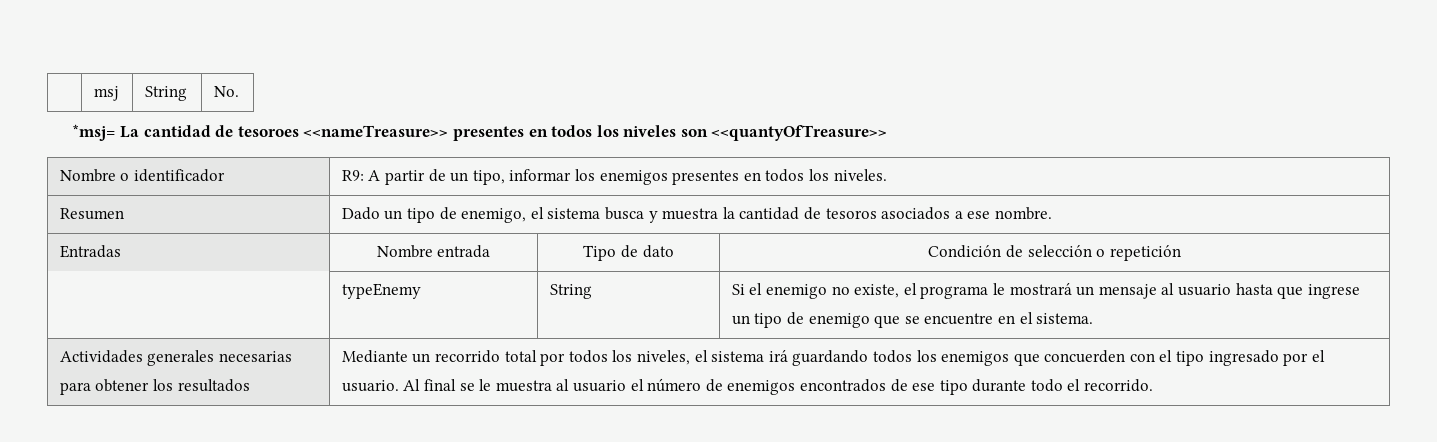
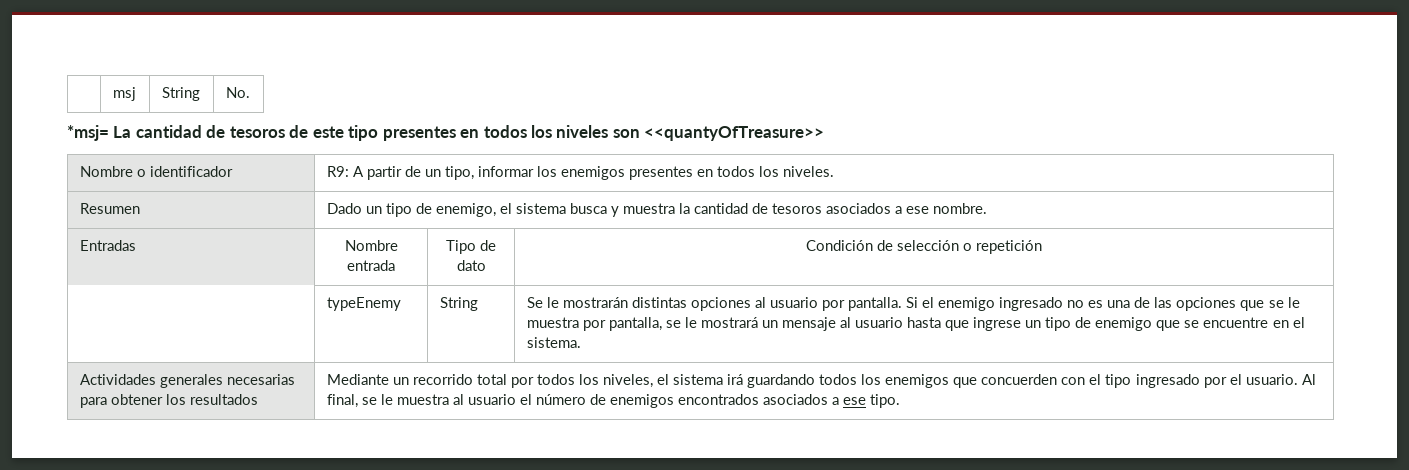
- *msj= La cantidad de tesoroes <<nameTreasure>> presentes en todos los niveles son <<quantyOfTreasure>>
+ *msj= La cantidad de tesoros de este tipo presentes en todos los niveles son <<quantyOfTreasure>>
- Si el enemigo no existe, el programa le mostrará un mensaje al usuario hasta que ingrese un tipo de enemigo que se encuentre en el sistema.
+ Se le mostrarán distintas opciones al usuario por pantalla. Si el enemigo ingresado no es una de las opciones que se le muestra por pantalla, se le mostrará un mensaje al usuario hasta que ingrese un tipo de enemigo que se encuentre en el sistema.
- Al final se le muestra al usuario el número de enemigos encontrados de ese tipo durante todo el recorrido.
+ Al final, se le muestra al usuario el número de enemigos encontrados asociados a ese tipo.

